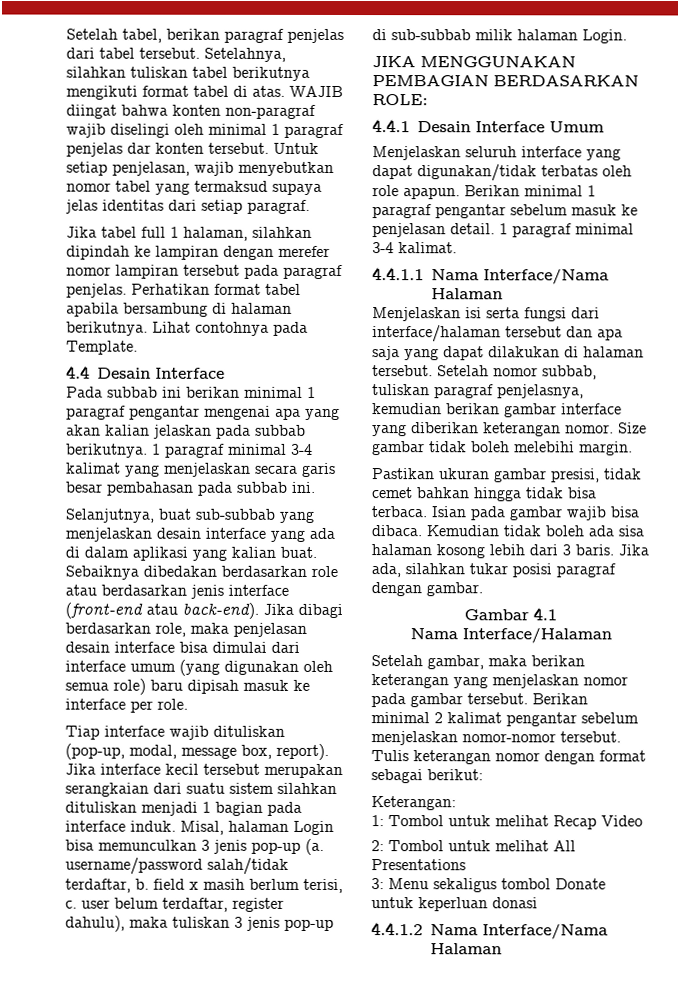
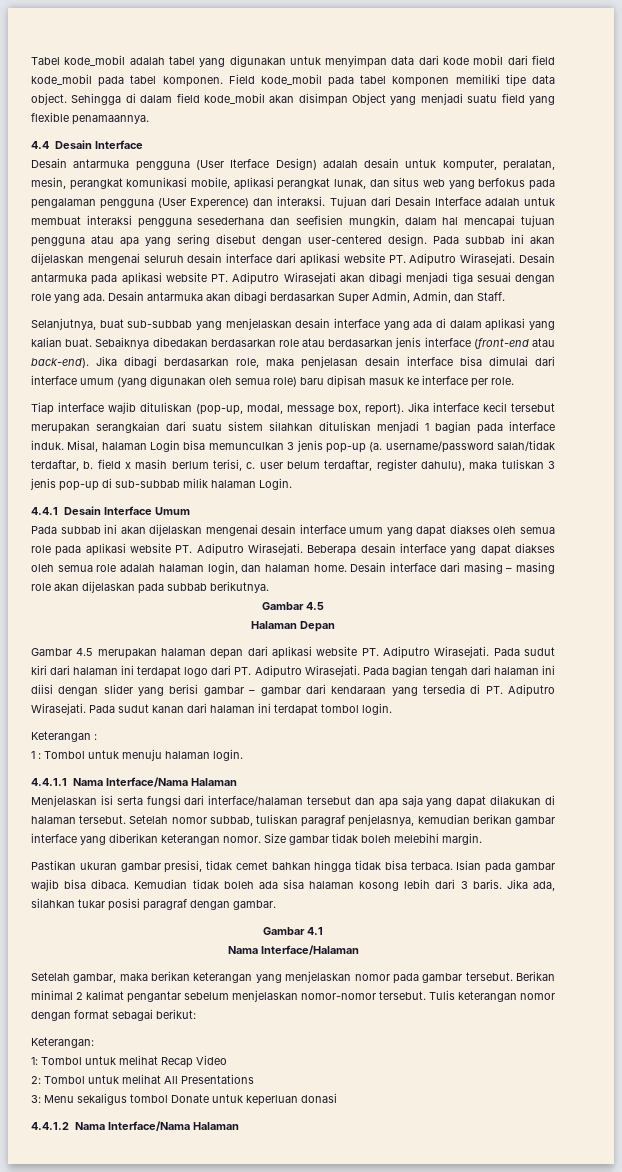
- Setelah tabel, berikan paragraf penjelas dari tabel tersebut. Setelahnya, silahkan tuliskan tabel berikutnya mengikuti format tabel di atas. WAJIB diingat bahwa konten non-paragraf wajib diselingi oleh minimal 1 paragraf penjelas dar konten tersebut. Untuk setiap penjelasan, wajib menyebutkan nomor tabel yang termaksud supaya jelas identitas dari setiap paragraf.
- Jika tabel full 1 halaman, silahkan dipindah ke lampiran dengan merefer nomor lampiran tersebut pada paragraf penjelas. Perhatikan format tabel apabila bersambung di halaman berikutnya. Lihat contohnya pada Template.
+ Tabel kode_mobil adalah tabel yang digunakan untuk menyimpan data dari kode mobil dari field kode_mobil pada tabel komponen. Field kode_mobil pada tabel komponen memiliki tipe data object. Sehingga di dalam field kode_mobil akan disimpan Object yang menjadi suatu field yang flexible penamaannya.
  4.4 Desain Interface
- Pada subbab ini berikan minimal 1 paragraf pengantar mengenai apa yang akan kalian jelaskan pada subbab berikutnya. 1 paragraf minimal 3-4 kalimat yang menjelaskan secara garis besar pembahasan pada subbab ini.
+ Desain antarmuka pengguna (User Iterface Design) adalah desain untuk komputer, peralatan, mesin, perangkat komunikasi mobile, aplikasi perangkat lunak, dan situs web yang berfokus pada pengalaman pengguna (User Experence) dan interaksi. Tujuan dari Desain Interface adalah untuk membuat interaksi pengguna sesederhana dan seefisien mungkin, dalam hal mencapai tujuan pengguna atau apa yang sering disebut dengan user-centered design. Pada subbab ini akan dijelaskan mengenai seluruh desain interface dari aplikasi website PT. Adiputro Wirasejati. Desain antarmuka pada aplikasi website PT. Adiputro Wirasejati akan dibagi menjadi tiga sesuai dengan role yang ada. Desain antarmuka akan dibagi berdasarkan Super Admin, Admin, dan Staff.
- JIKA MENGGUNAKAN PEMBAGIAN BERDASARKAN ROLE:
- Menjelaskan seluruh interface yang dapat digunakan/tidak terbatas oleh role apapun. Berikan minimal 1 paragraf pengantar sebelum masuk ke penjelasan detail. 1 paragraf minimal 3-4 kalimat.
+ Pada subbab ini akan dijelaskan mengenai desain interface umum yang dapat diakses oleh semua role pada aplikasi website PT. Adiputro Wirasejati. Beberapa desain interface yang dapat diakses oleh semua role adalah halaman login, dan halaman home. Desain interface dari masing – masing role akan dijelaskan pada subbab berikutnya.
+ Gambar 4.5
+ Halaman Depan
+ Gambar 4.5 merupakan halaman depan dari aplikasi website PT. Adiputro Wirasejati. Pada sudut kiri dari halaman ini terdapat logo dari PT. Adiputro Wirasejati. Pada bagian tengah dari halaman ini diisi dengan slider yang berisi gambar – gambar dari kendaraan yang tersedia di PT. Adiputro Wirasejati. Pada sudut kanan dari halaman ini terdapat tombol login.
+ Keterangan :
+ 1 : Tombol untuk menuju halaman login.

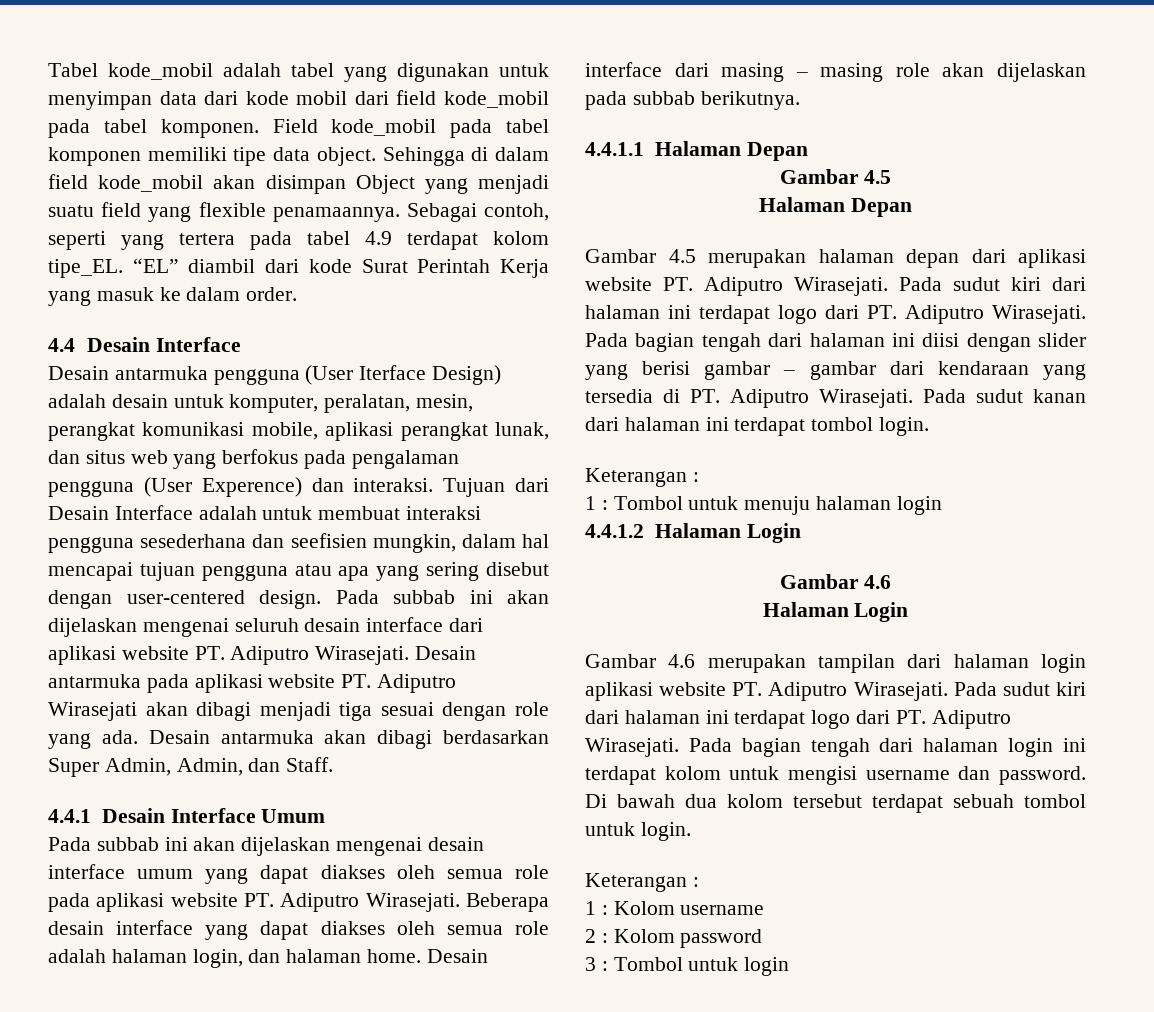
+ Sebagai contoh, seperti yang tertera pada tabel 4.9 terdapat kolom tipe_EL. “EL” diambil dari kode Surat Perintah Kerja yang masuk ke dalam order.
- Selanjutnya, buat sub-subbab yang menjelaskan desain interface yang ada di dalam aplikasi yang kalian buat. Sebaiknya dibedakan berdasarkan role atau berdasarkan jenis interface (front-end atau back-end). Jika dibagi berdasarkan role, maka penjelasan desain interface bisa dimulai dari interface umum (yang digunakan oleh semua role) baru dipisah masuk ke interface per role.
- Tiap interface wajib dituliskan (pop-up, modal, message box, report). Jika interface kecil tersebut merupakan serangkaian dari suatu sistem silahkan dituliskan menjadi 1 bagian pada interface induk. Misal, halaman Login bisa memunculkan 3 jenis pop-up (a. username/password salah/tidak terdaftar, b. field x masih berlum terisi, c. user belum terdaftar, register dahulu), maka tuliskan 3 jenis pop-up di sub-subbab milik halaman Login.
+ 4.4.1.1 Halaman Depan
- 1 : Tombol untuk menuju halaman login.
- 4.4.1.1 Nama Interface/Nama Halaman
- Menjelaskan isi serta fungsi dari interface/halaman tersebut dan apa saja yang dapat dilakukan di halaman tersebut. Setelah nomor subbab, tuliskan paragraf penjelasnya, kemudian berikan gambar interface yang diberikan keterangan nomor. Size gambar tidak boleh melebihi margin.
- Pastikan ukuran gambar presisi, tidak cemet bahkan hingga tidak bisa terbaca. Isian pada gambar wajib bisa dibaca. Kemudian tidak boleh ada sisa halaman kosong lebih dari 3 baris. Jika ada, silahkan tukar posisi paragraf dengan gambar.
- Gambar 4.1
- Nama Interface/Halaman
- Setelah gambar, maka berikan keterangan yang menjelaskan nomor pada gambar tersebut. Berikan minimal 2 kalimat pengantar sebelum menjelaskan nomor-nomor tersebut. Tulis keterangan nomor dengan format sebagai berikut:
- Keterangan:
- 1: Tombol untuk melihat Recap Video
- 2: Tombol untuk melihat All Presentations
- 3: Menu sekaligus tombol Donate untuk keperluan donasi
- 4.4.1.2 Nama Interface/Nama Halaman
+ 1 : Tombol untuk menuju halaman login
+ 4.4.1.2 Halaman Login
+ Gambar 4.6
+ Halaman Login
+ Gambar 4.6 merupakan tampilan dari halaman login aplikasi website PT. Adiputro Wirasejati. Pada sudut kiri dari halaman ini terdapat logo dari PT. Adiputro Wirasejati. Pada bagian tengah dari halaman login ini terdapat kolom untuk mengisi username dan password. Di bawah dua kolom tersebut terdapat sebuah tombol untuk login.
+ Keterangan :
+ 1 : Kolom username
+ 2 : Kolom password
+ 3 : Tombol untuk login

